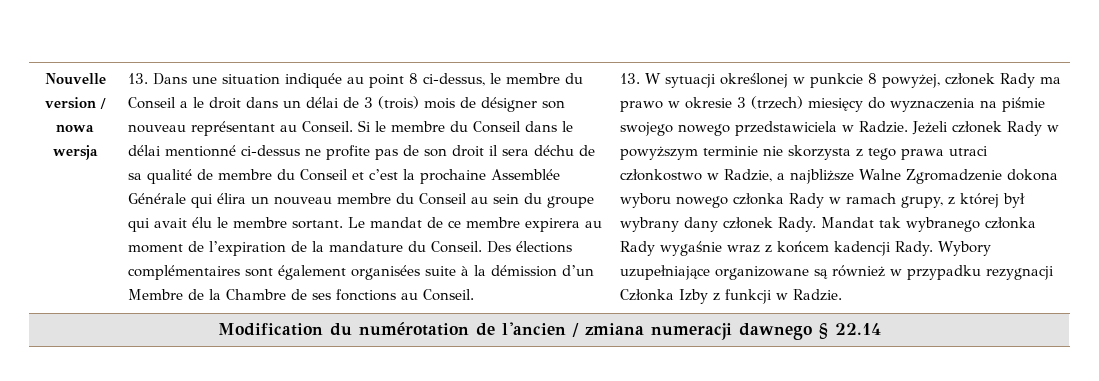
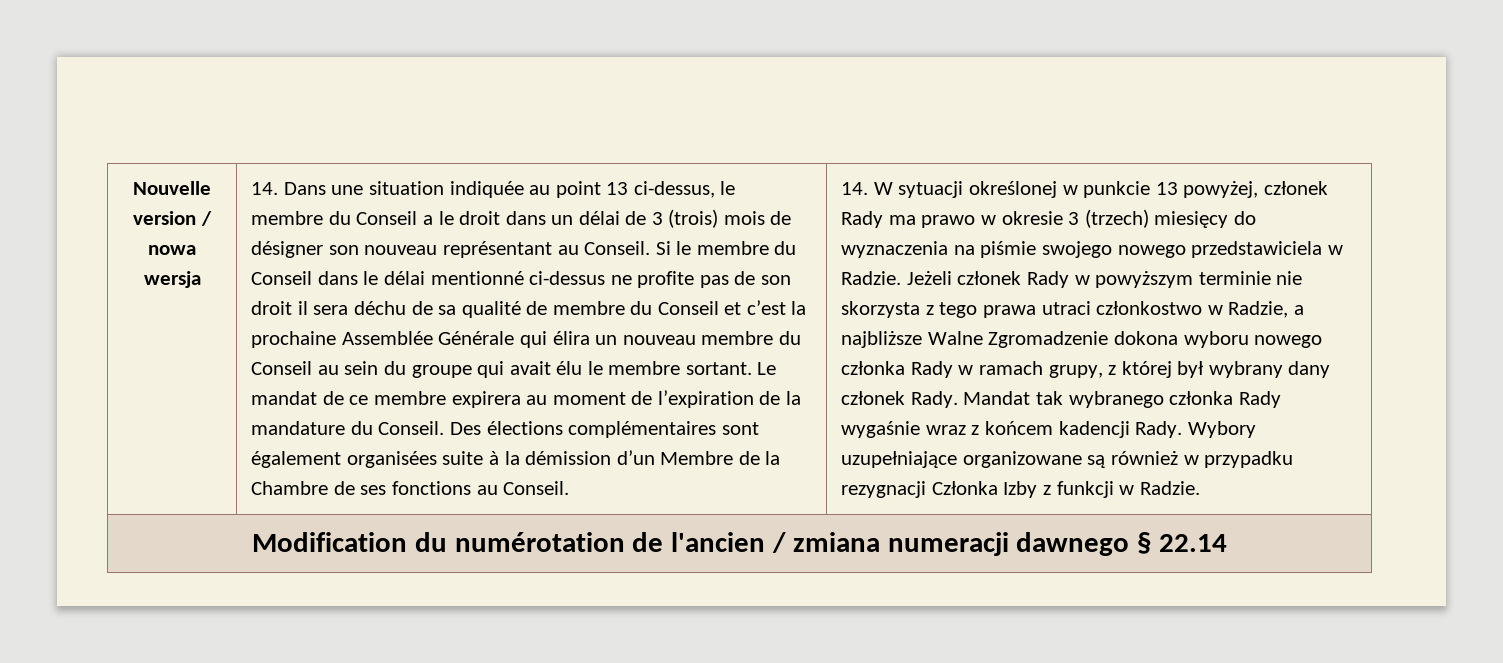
- 13. Dans une situation indiquée au point 8 ci-dessus, le membre du Conseil a le droit dans un délai de 3 (trois) mois de désigner son nouveau représentant au Conseil.
+ 14. Dans une situation indiquée au point 13 ci-dessus, le membre du Conseil a le droit dans un délai de 3 (trois) mois de désigner son nouveau représentant au Conseil.
- 13. W sytuacji określonej w punkcie 8 powyżej, członek Rady ma prawo w okresie 3 (trzech) miesięcy do wyznaczenia na piśmie swojego nowego przedstawiciela w Radzie.
+ 14. W sytuacji określonej w punkcie 13 powyżej, członek Rady ma prawo w okresie 3 (trzech) miesięcy do wyznaczenia na piśmie swojego nowego przedstawiciela w Radzie.

